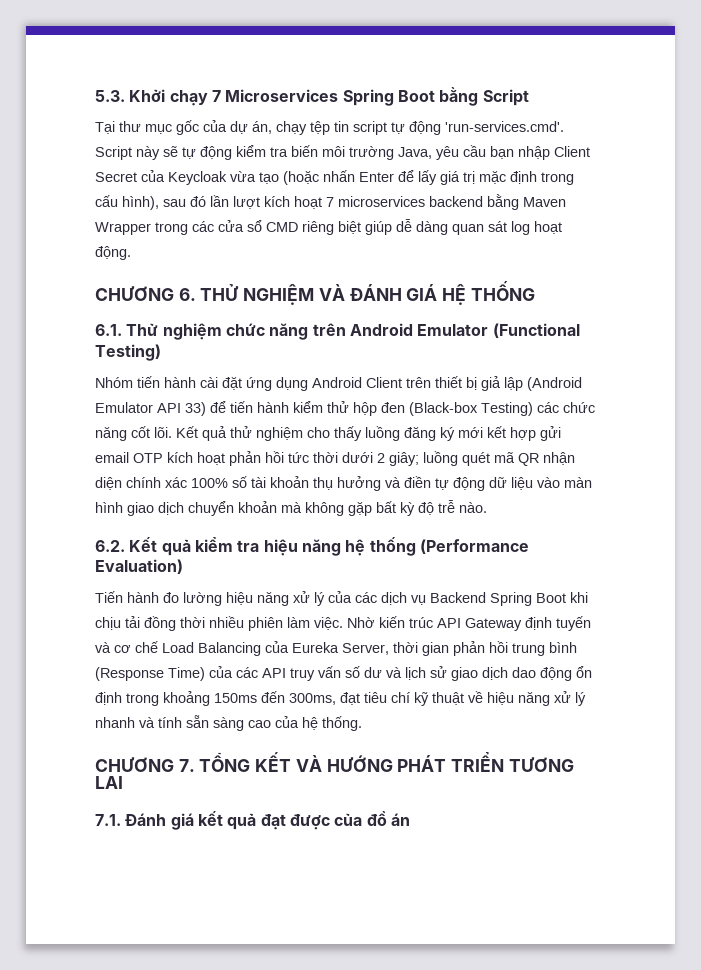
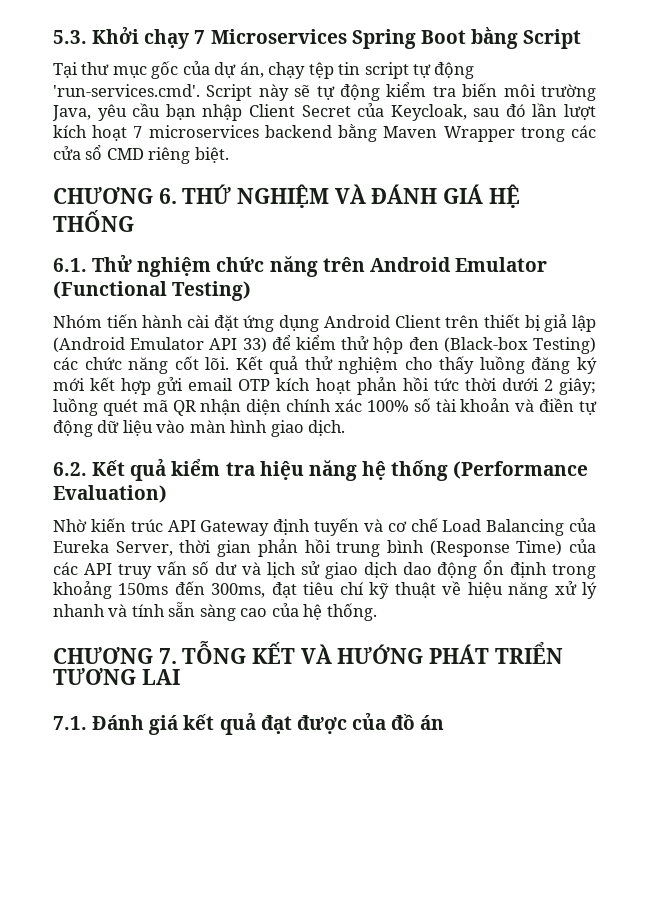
- Tại thư mục gốc của dự án, chạy tệp tin script tự động 'run-services.cmd'. Script này sẽ tự động kiểm tra biến môi trường Java, yêu cầu bạn nhập Client Secret của Keycloak vừa tạo (hoặc nhấn Enter để lấy giá trị mặc định trong cấu hình), sau đó lần lượt kích hoạt 7 microservices backend bằng Maven Wrapper trong các cửa sổ CMD riêng biệt giúp dễ dàng quan sát log hoạt động.
+ Tại thư mục gốc của dự án, chạy tệp tin script tự động 'run-services.cmd'. Script này sẽ tự động kiểm tra biến môi trường Java, yêu cầu bạn nhập Client Secret của Keycloak, sau đó lần lượt kích hoạt 7 microservices backend bằng Maven Wrapper trong các cửa sổ CMD riêng biệt.
- CHƯƠNG 6. THỬ NGHIỆM VÀ ĐÁNH GIÁ HỆ THỐNG
+ CHƯƠNG 6. THỨ NGHIỆM VÀ ĐÁNH GIÁ HỆ THỐNG
- Nhóm tiến hành cài đặt ứng dụng Android Client trên thiết bị giả lập (Android Emulator API 33) để tiến hành kiểm thử hộp đen (Black-box Testing) các chức năng cốt lõi.
+ Nhóm tiến hành cài đặt ứng dụng Android Client trên thiết bị giả lập (Android Emulator API 33) để kiểm thử hộp đen (Black-box Testing) các chức năng cốt lõi.
- Kết quả thử nghiệm cho thấy luồng đăng ký mới kết hợp gửi email OTP kích hoạt phản hồi tức thời dưới 2 giây; luồng quét mã QR nhận diện chính xác 100% số tài khoản thụ hưởng và điền tự động dữ liệu vào màn hình giao dịch chuyển khoản mà không gặp bất kỳ độ trễ nào.
+ Kết quả thử nghiệm cho thấy luồng đăng ký mới kết hợp gửi email OTP kích hoạt phản hồi tức thời dưới 2 giây; luồng quét mã QR nhận diện chính xác 100% số tài khoản và điền tự động dữ liệu vào màn hình giao dịch.
- Tiến hành đo lường hiệu năng xử lý của các dịch vụ Backend Spring Boot khi chịu tải đồng thời nhiều phiên làm việc.
- CHƯƠNG 7. TỔNG KẾT VÀ HƯỚNG PHÁT TRIỂN TƯƠNG LAI
+ CHƯƠNG 7. TỖNG KẾT VÀ HƯỚNG PHÁT TRIỂN TƯƠNG LAI

